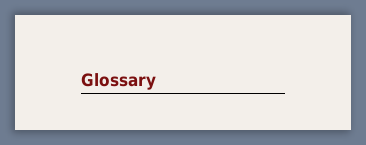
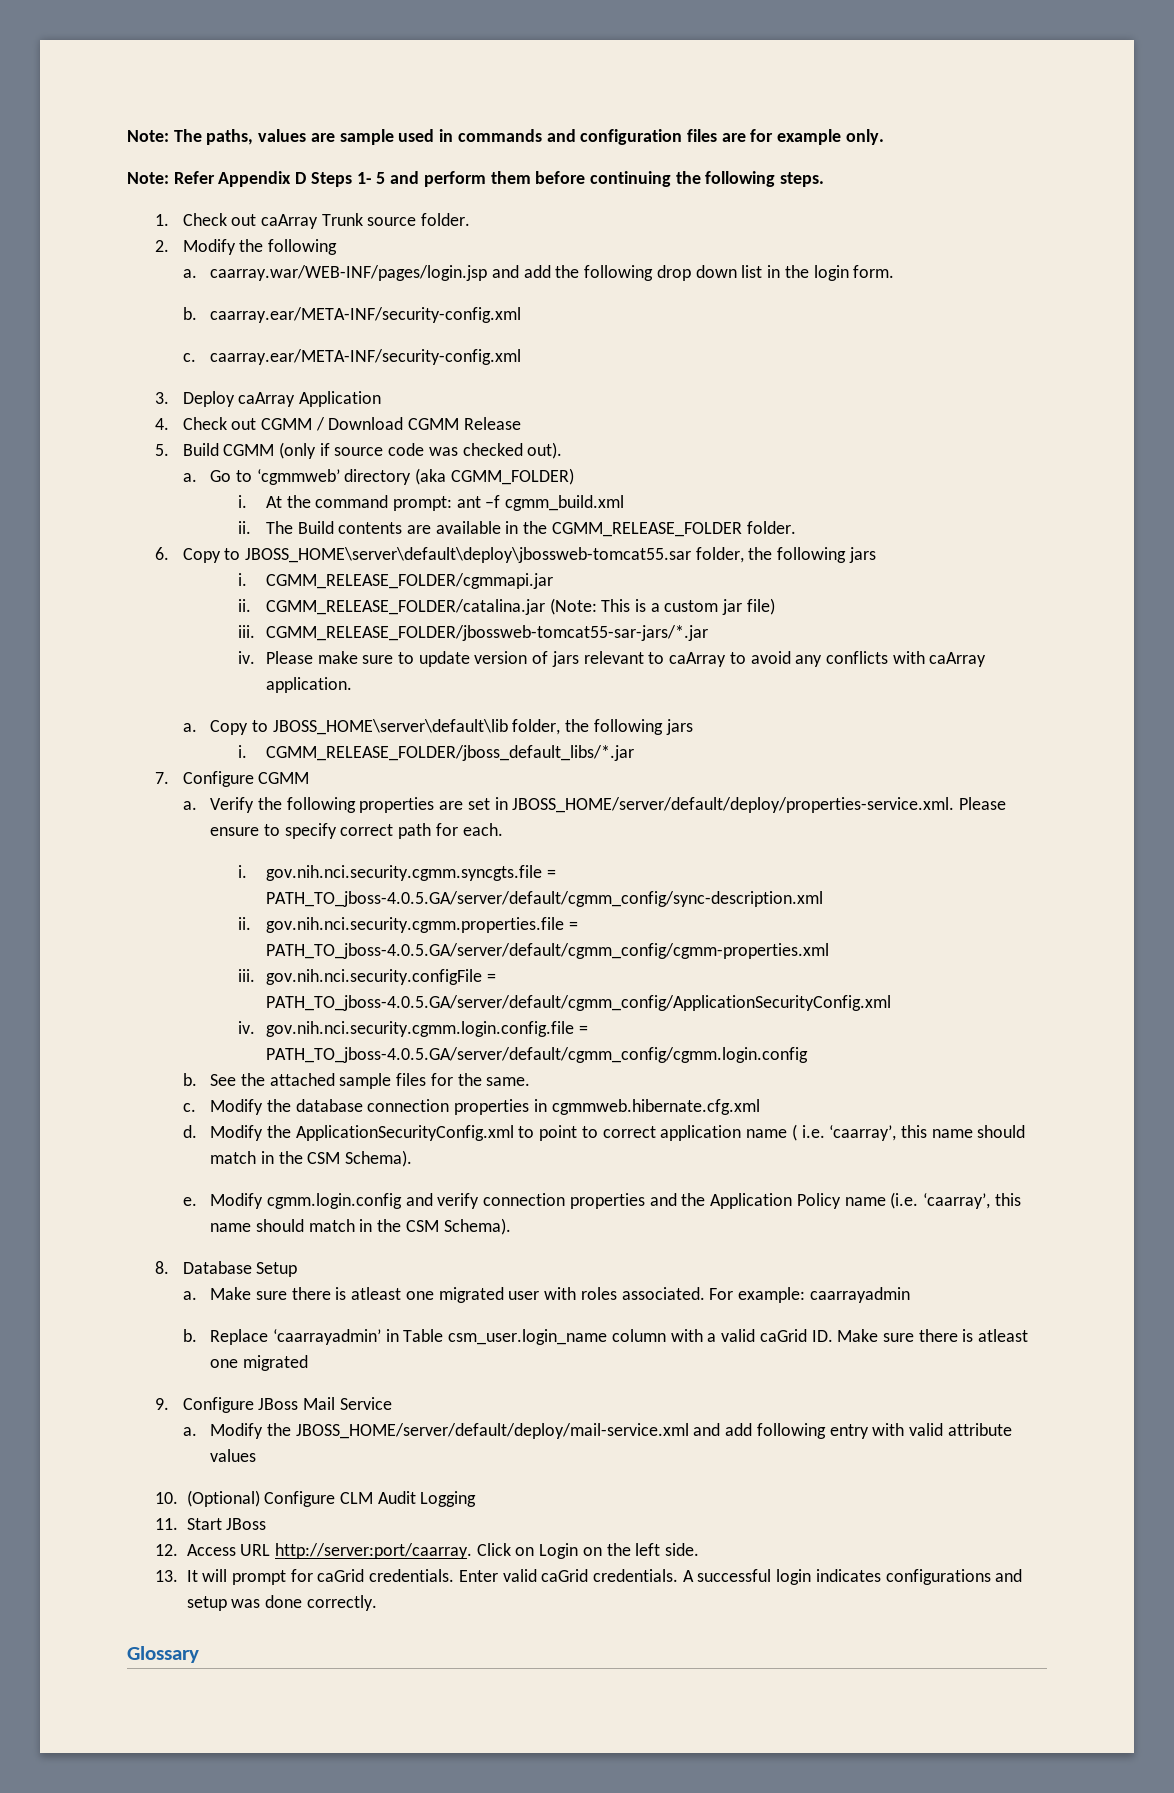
+ Note: The paths, values are sample used in commands and configuration files are for example only.
+ Note: Refer Appendix D Steps 1- 5 and perform them before continuing the following steps.
+ 1. Check out caArray Trunk source folder.
+ 2. Modify the following
+ a. caarray.war/WEB-INF/pages/login.jsp and add the following drop down list in the login form.
+ b. caarray.ear/META-INF/security-config.xml
+ c. caarray.ear/META-INF/security-config.xml
+ 3. Deploy caArray Application
+ 4. Check out CGMM / Download CGMM Release
+ 5. Build CGMM (only if source code was checked out).
+ a. Go to ‘cgmmweb’ directory (aka CGMM_FOLDER)
+ i. At the command prompt: ant –f cgmm_build.xml
+ ii. The Build contents are available in the CGMM_RELEASE_FOLDER folder.
+ 6. Copy to JBOSS_HOME\server\default\deploy\jbossweb-tomcat55.sar folder, the following jars
+ i. CGMM_RELEASE_FOLDER/cgmmapi.jar
+ ii. CGMM_RELEASE_FOLDER/catalina.jar (Note: This is a custom jar file)
+ iii. CGMM_RELEASE_FOLDER/jbossweb-tomcat55-sar-jars/*.jar
+ iv. Please make sure to update version of jars relevant to caArray to avoid any conflicts with caArray application.
+ a. Copy to JBOSS_HOME\server\default\lib folder, the following jars
+ i. CGMM_RELEASE_FOLDER/jboss_default_libs/*.jar
+ 7. Configure CGMM
+ a. Verify the following properties are set in JBOSS_HOME/server/default/deploy/properties-service.xml. Please ensure to specify correct path for each.
+ i. gov.nih.nci.security.cgmm.syncgts.file = PATH_TO_jboss-4.0.5.GA/server/default/cgmm_config/sync-description.xml
+ ii. gov.nih.nci.security.cgmm.properties.file = PATH_TO_jboss-4.0.5.GA/server/default/cgmm_config/cgmm-properties.xml
+ iii. gov.nih.nci.security.configFile = PATH_TO_jboss-4.0.5.GA/server/default/cgmm_config/ApplicationSecurityConfig.xml
+ iv. gov.nih.nci.security.cgmm.login.config.file = PATH_TO_jboss-4.0.5.GA/server/default/cgmm_config/cgmm.login.config
+ b. See the attached sample files for the same.
+ c. Modify the database connection properties in cgmmweb.hibernate.cfg.xml
+ d. Modify the ApplicationSecurityConfig.xml to point to correct application name ( i.e. ‘caarray’, this name should match in the CSM Schema).
+ e. Modify cgmm.login.config and verify connection properties and the Application Policy name (i.e. ‘caarray’, this name should match in the CSM Schema).
+ 8. Database Setup
+ a. Make sure there is atleast one migrated user with roles associated. For example: caarrayadmin
+ b. Replace ‘caarrayadmin’ in Table csm_user.login_name column with a valid caGrid ID. Make sure there is atleast one migrated
+ 9. Configure JBoss Mail Service
+ a. Modify the JBOSS_HOME/server/default/deploy/mail-service.xml and add following entry with valid attribute values
+ 10. (Optional) Configure CLM Audit Logging
+ 11. Start JBoss
+ 12. Access URL http://server:port/caarray. Click on Login on the left side.
+ 13. It will prompt for caGrid credentials. Enter valid caGrid credentials. A successful login indicates configurations and setup was done correctly.

